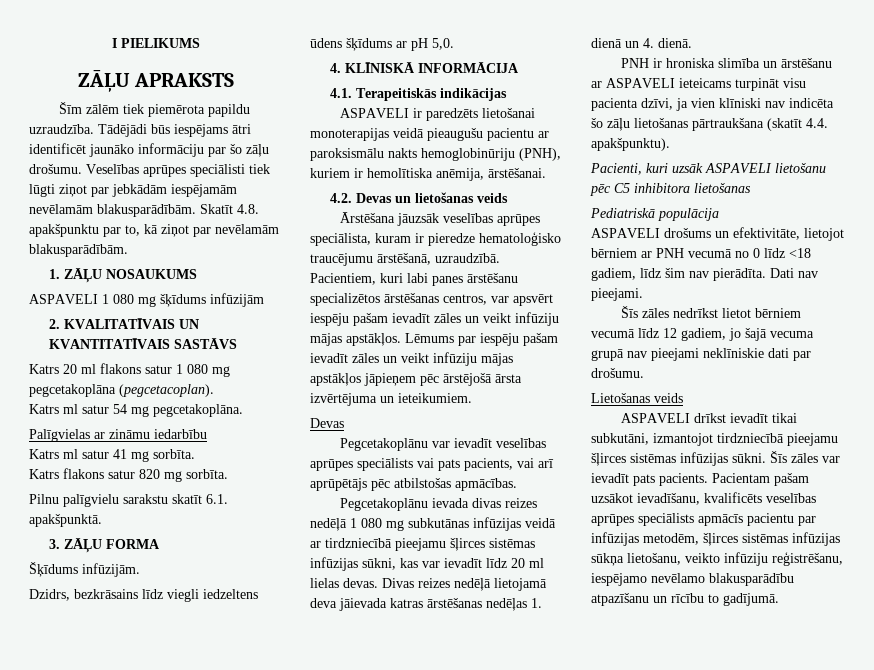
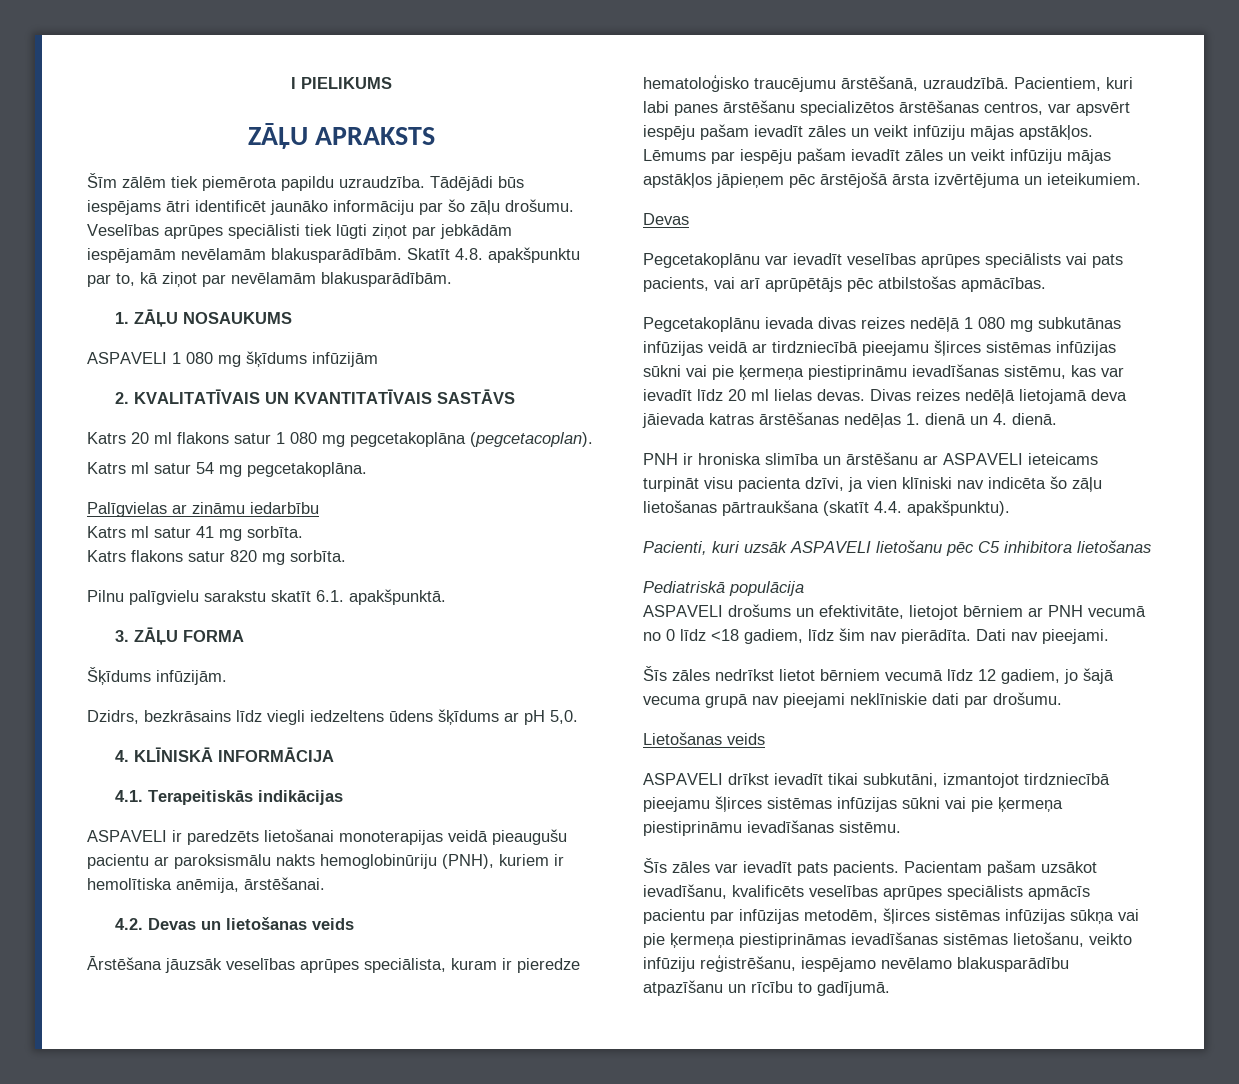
- Pegcetakoplānu ievada divas reizes nedēļā 1 080 mg subkutānas infūzijas veidā ar tirdzniecībā pieejamu šļirces sistēmas infūzijas sūkni, kas var ievadīt līdz 20 ml lielas devas.
+ Pegcetakoplānu ievada divas reizes nedēļā 1 080 mg subkutānas infūzijas veidā ar tirdzniecībā pieejamu šļirces sistēmas infūzijas sūkni vai pie ķermeņa piestiprināmu ievadīšanas sistēmu, kas var ievadīt līdz 20 ml lielas devas.
- ASPAVELI drīkst ievadīt tikai subkutāni, izmantojot tirdzniecībā pieejamu šļirces sistēmas infūzijas sūkni. Šīs zāles var ievadīt pats pacients.
+ ASPAVELI drīkst ievadīt tikai subkutāni, izmantojot tirdzniecībā pieejamu šļirces sistēmas infūzijas sūkni vai pie ķermeņa piestiprināmu ievadīšanas sistēmu.
+ Šīs zāles var ievadīt pats pacients.
- Pacientam pašam uzsākot ievadīšanu, kvalificēts veselības aprūpes speciālists apmācīs pacientu par infūzijas metodēm, šļirces sistēmas infūzijas sūkņa lietošanu, veikto infūziju reģistrēšanu, iespējamo nevēlamo blakusparādību atpazīšanu un rīcību to gadījumā.
+ Pacientam pašam uzsākot ievadīšanu, kvalificēts veselības aprūpes speciālists apmācīs pacientu par infūzijas metodēm, šļirces sistēmas infūzijas sūkņa vai pie ķermeņa piestiprināmas ievadīšanas sistēmas lietošanu, veikto infūziju reģistrēšanu, iespējamo nevēlamo blakusparādību atpazīšanu un rīcību to gadījumā.

